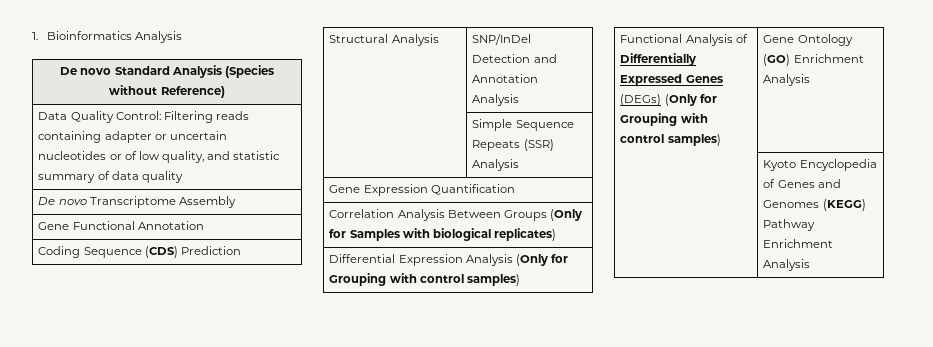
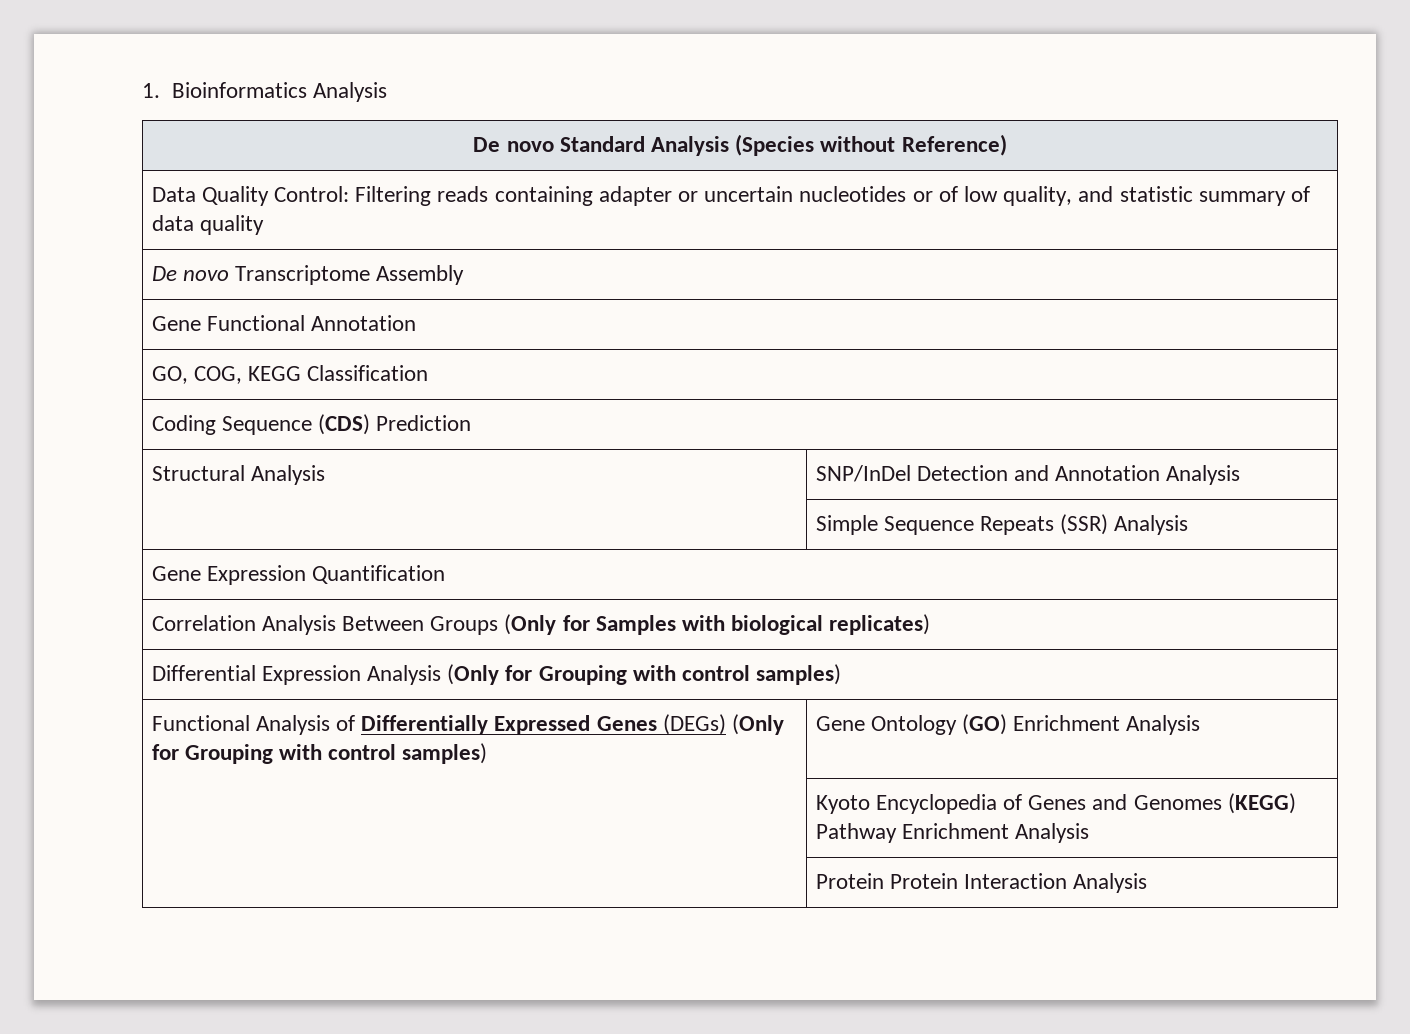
+ GO, COG, KEGG Classification
+ | Protein Protein Interaction Analysis

